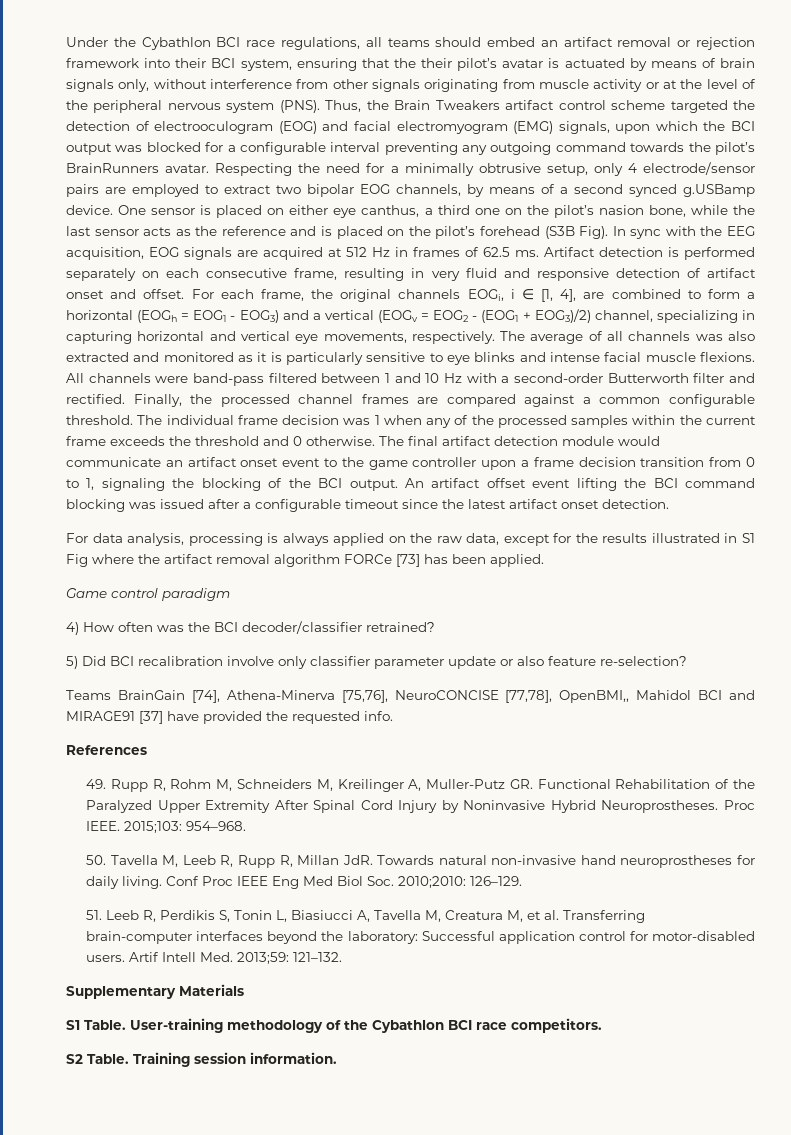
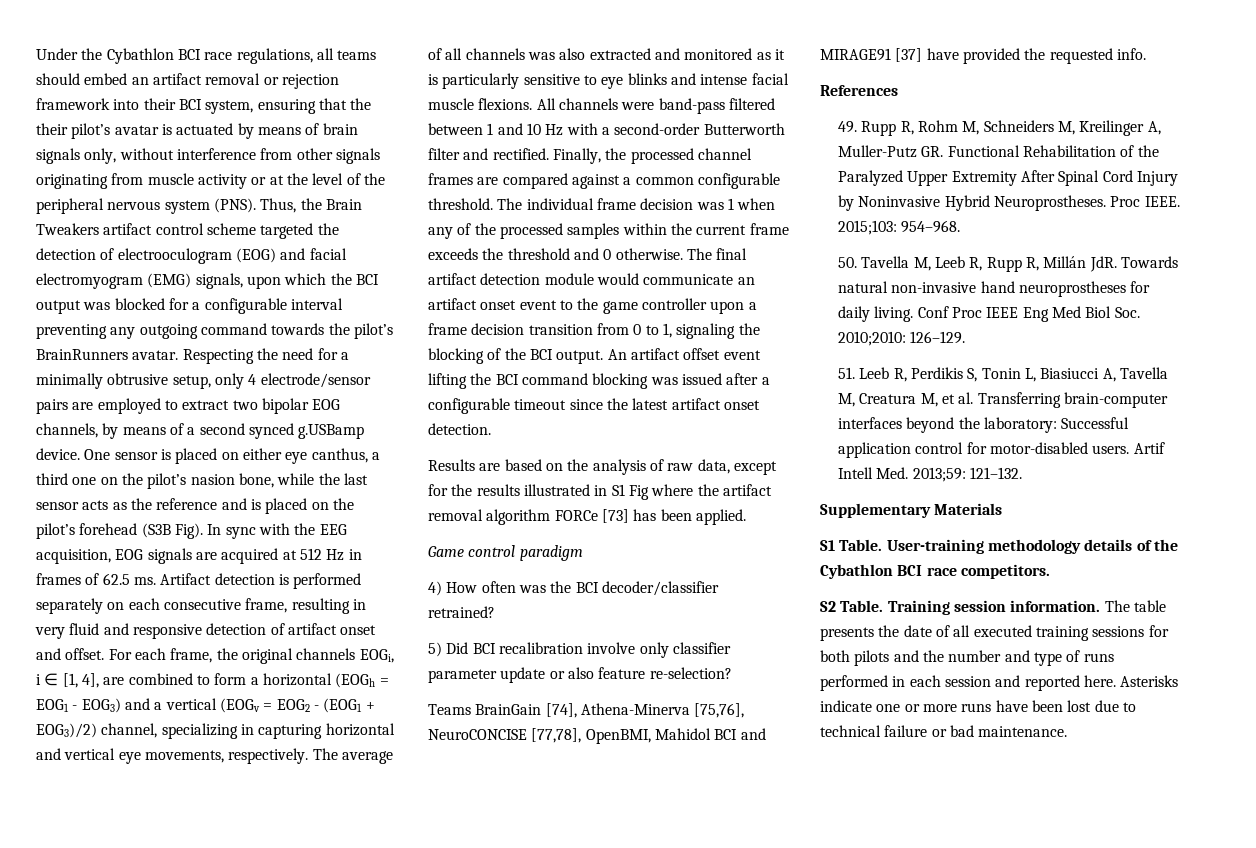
- For data analysis, processing is always applied on the raw data, except for the results illustrated in S1 Fig where the artifact removal algorithm FORCe [73] has been applied.
+ Results are based on the analysis of raw data, except for the results illustrated in S1 Fig where the artifact removal algorithm FORCe [73] has been applied.
- Teams BrainGain [74], Athena-Minerva [75,76], NeuroCONCISE [77,78], OpenBMI,, Mahidol BCI and MIRAGE91 [37] have provided the requested info.
+ Teams BrainGain [74], Athena-Minerva [75,76], NeuroCONCISE [77,78], OpenBMI, Mahidol BCI and MIRAGE91 [37] have provided the requested info.
- 50. Tavella M, Leeb R, Rupp R, Millan JdR. Towards natural non-invasive hand neuroprostheses for daily living.
+ 50. Tavella M, Leeb R, Rupp R, Millán JdR. Towards natural non-invasive hand neuroprostheses for daily living.
- User-training methodology of the Cybathlon BCI race competitors.
+ User-training methodology details of the Cybathlon BCI race competitors.
+ The table presents the date of all executed training sessions for both pilots and the number and type of runs performed in each session and reported here. Asterisks indicate one or more runs have been lost due to technical failure or bad maintenance.

